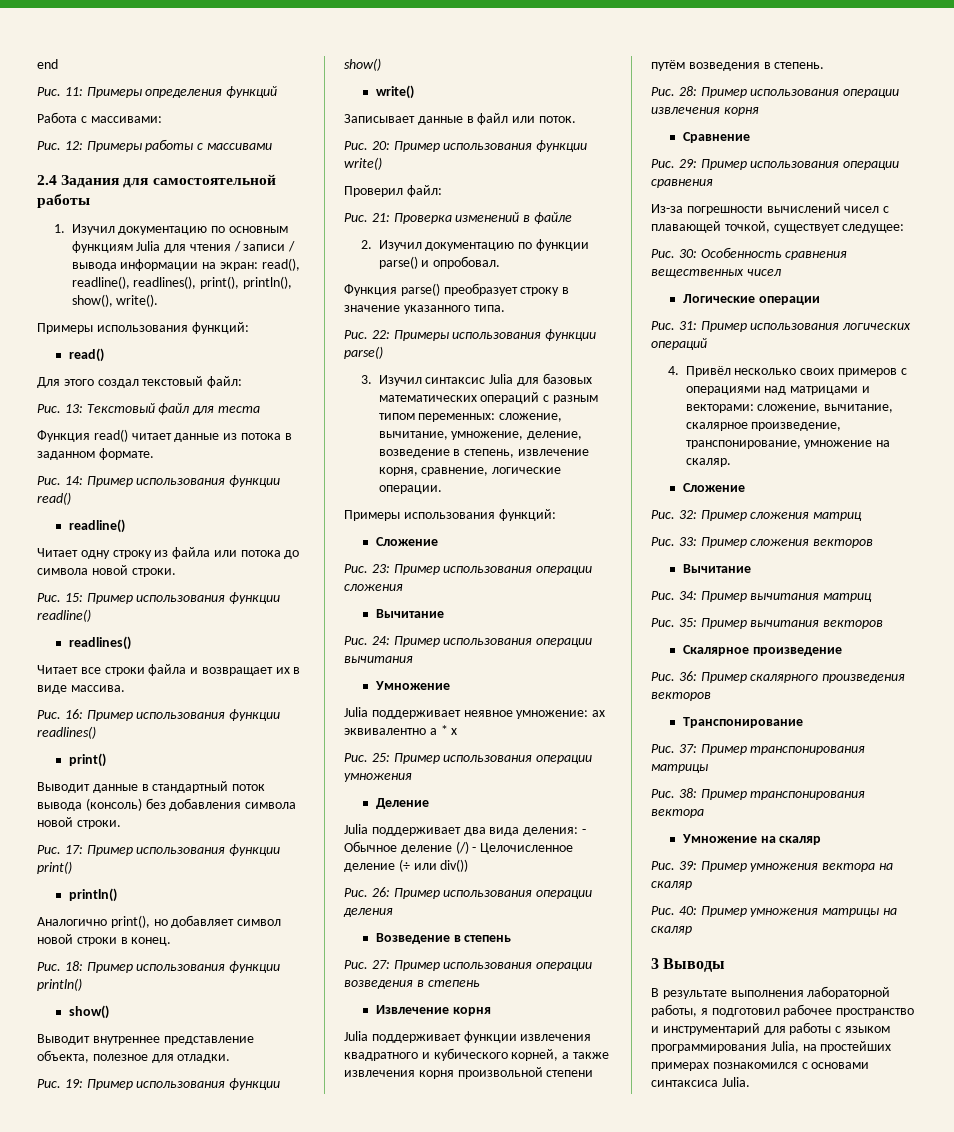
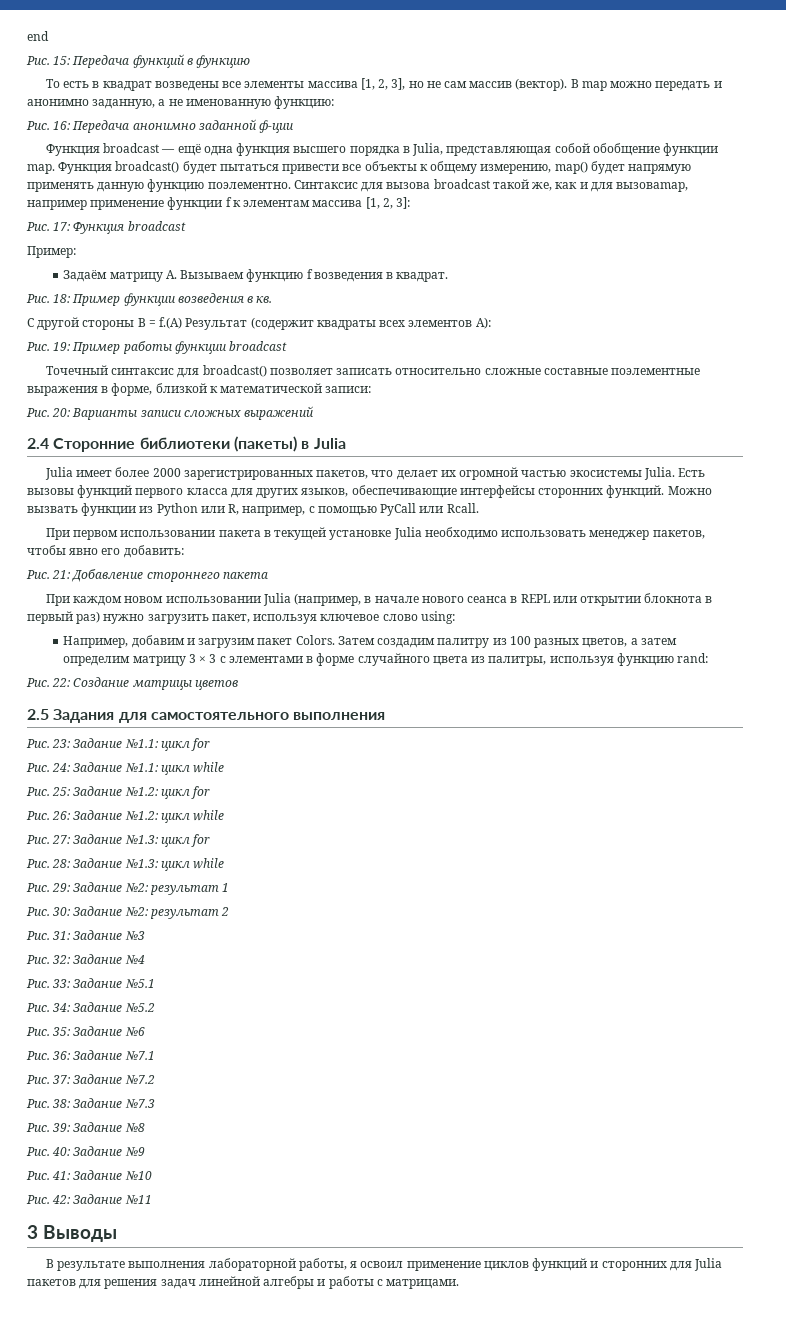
- Рис. 11: Примеры определения функций
- Работа с массивами:
- Рис. 12: Примеры работы с массивами
- 2.4 Задания для самостоятельной работы
- 1. Изучил документацию по основным функциям Julia для чтения / записи / вывода информации на экран: read(), readline(), readlines(), print(), println(), show(), write().
- Примеры использования функций:
- read()
- Для этого создал текстовый файл:
- Рис. 13: Текстовый файл для теста
- Функция read() читает данные из потока в заданном формате.
- Рис. 14: Пример использования функции read()
- readline()
- Читает одну строку из файла или потока до символа новой строки.
- Рис. 15: Пример использования функции readline()
- readlines()
- Читает все строки файла и возвращает их в виде массива.
- Рис. 16: Пример использования функции readlines()
- print()
- Выводит данные в стандартный поток вывода (консоль) без добавления символа новой строки.
- Рис. 17: Пример использования функции print()
- println()
- Аналогично print(), но добавляет символ новой строки в конец.
- Рис. 18: Пример использования функции println()
- show()
- Выводит внутреннее представление объекта, полезное для отладки.
- Рис. 19: Пример использования функции show()
- write()
- Записывает данные в файл или поток.
- Рис. 20: Пример использования функции write()
- Проверил файл:
- Рис. 21: Проверка изменений в файле
- 2. Изучил документацию по функции parse() и опробовал.
- Функция parse() преобразует строку в значение указанного типа.
- Рис. 22: Примеры использования функции parse()
- 3. Изучил синтаксис Julia для базовых математических операций с разным типом переменных: сложение, вычитание, умножение, деление, возведение в степень, извлечение корня, сравнение, логические операции.
- Примеры использования функций:
- Сложение
- Рис. 23: Пример использования операции сложения
- Вычитание
- Рис. 24: Пример использования операции вычитания
- Умножение
- Julia поддерживает неявное умножение: ax эквивалентно a * x
- Рис. 25: Пример использования операции умножения
- Деление
- Julia поддерживает два вида деления: - Обычное деление (/) - Целочисленное деление (÷ или div())
- Рис. 26: Пример использования операции деления
- Возведение в степень
- Рис. 27: Пример использования операции возведения в степень
- Извлечение корня
- Julia поддерживает функции извлечения квадратного и кубического корней, а также извлечения корня произвольной степени путём возведения в степень.
- Рис. 28: Пример использования операции извлечения корня
- Сравнение
- Рис. 29: Пример использования операции сравнения
- Из-за погрешности вычислений чисел с плавающей точкой, существует следущее:
- Рис. 30: Особенность сравнения вещественных чисел
- Логические операции
- Рис. 31: Пример использования логических операций
- 4. Привёл несколько своих примеров с операциями над матрицами и векторами: сложение, вычитание, скалярное произведение, транспонирование, умножение на скаляр.
- Сложение
+ Рис. 15: Передача функций в функцию
+ То есть в квадрат возведены все элементы массива [1, 2, 3], но не сам массив (вектор). В map можно передать и анонимно заданную, а не именованную функцию:
+ Рис. 16: Передача анонимно заданной ф-ции
+ Функция broadcast — ещё одна функция высшего порядка в Julia, представляющая собой обобщение функции map. Функция broadcast() будет пытаться привести все объекты к общему измерению, map() будет напрямую применять данную функцию поэлементно. Синтаксис для вызова broadcast такой же, как и для вызоваmap, например применение функции f к элементам массива [1, 2, 3]:
+ Рис. 17: Функция broadcast
+ Пример:
+ Задаём матрицу A. Вызываем функцию f возведения в квадрат.
+ Рис. 18: Пример функции возведения в кв.
+ С другой стороны B = f.(A) Результат (содержит квадраты всех элементов A):
+ Рис. 19: Пример работы функции broadcast
+ Точечный синтаксис для broadcast() позволяет записать относительно сложные составные поэлементные выражения в форме, близкой к математической записи:
+ Рис. 20: Варианты записи сложных выражений
+ 2.4 Сторонние библиотеки (пакеты) в Julia
+ Julia имеет более 2000 зарегистрированных пакетов, что делает их огромной частью экосистемы Julia. Есть вызовы функций первого класса для других языков, обеспечивающие интерфейсы сторонних функций. Можно вызвать функции из Python или R, например, с помощью PyCall или Rcall.
+ При первом использовании пакета в текущей установке Julia необходимо использовать менеджер пакетов, чтобы явно его добавить:
+ Рис. 21: Добавление стороннего пакета
+ При каждом новом использовании Julia (например, в начале нового сеанса в REPL или открытии блокнота в первый раз) нужно загрузить пакет, используя ключевое слово using:
+ Например, добавим и загрузим пакет Colors. Затем создадим палитру из 100 разных цветов, а затем определим матрицу 3 × 3 с элементами в форме случайного цвета из палитры, используя функцию rand:
+ Рис. 22: Создание матрицы цветов
+ 2.5 Задания для самостоятельного выполнения
+ Рис. 23: Задание №1.1: цикл for
+ Рис. 24: Задание №1.1: цикл while
+ Рис. 25: Задание №1.2: цикл for
+ Рис. 26: Задание №1.2: цикл while
+ Рис. 27: Задание №1.3: цикл for
+ Рис. 28: Задание №1.3: цикл while
+ Рис. 29: Задание №2: результат 1
+ Рис. 30: Задание №2: результат 2
+ Рис. 31: Задание №3
- Рис. 32: Пример сложения матриц
+ Рис. 32: Задание №4
- Рис. 33: Пример сложения векторов
- Вычитание
+ Рис. 33: Задание №5.1
- Рис. 34: Пример вычитания матриц
+ Рис. 34: Задание №5.2
- Рис. 35: Пример вычитания векторов
- Скалярное произведение
- Рис. 36: Пример скалярного произведения векторов
- Транспонирование
+ Рис. 35: Задание №6
+ Рис. 36: Задание №7.1
- Рис. 37: Пример транспонирования матрицы
+ Рис. 37: Задание №7.2
- Рис. 38: Пример транспонирования вектора
- Умножение на скаляр
- Рис. 39: Пример умножения вектора на скаляр
- Рис. 40: Пример умножения матрицы на скаляр
+ Рис. 38: Задание №7.3
+ Рис. 39: Задание №8
+ Рис. 40: Задание №9
+ Рис. 41: Задание №10
+ Рис. 42: Задание №11
- В результате выполнения лабораторной работы, я подготовил рабочее пространство и инструментарий для работы с языком программирования Julia, на простейших примерах познакомился с основами синтаксиса Julia.
+ В результате выполнения лабораторной работы, я освоил применение циклов функций и сторонних для Julia пакетов для решения задач линейной алгебры и работы с матрицами.

